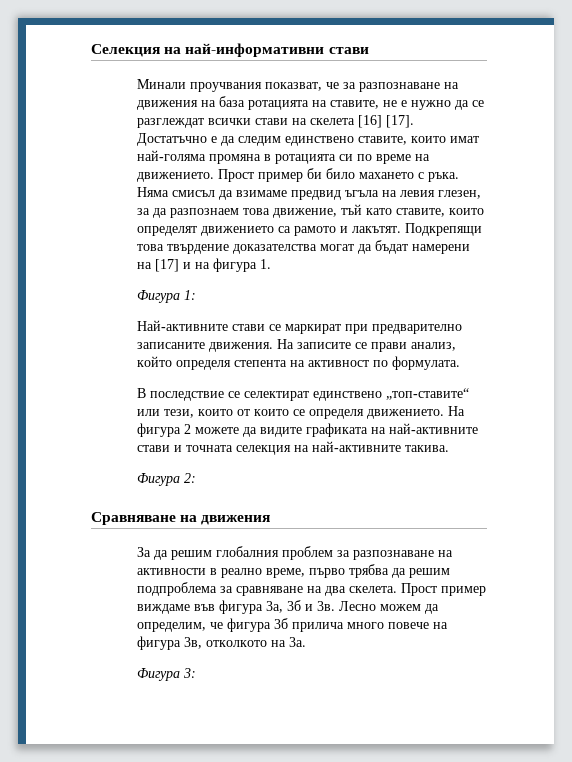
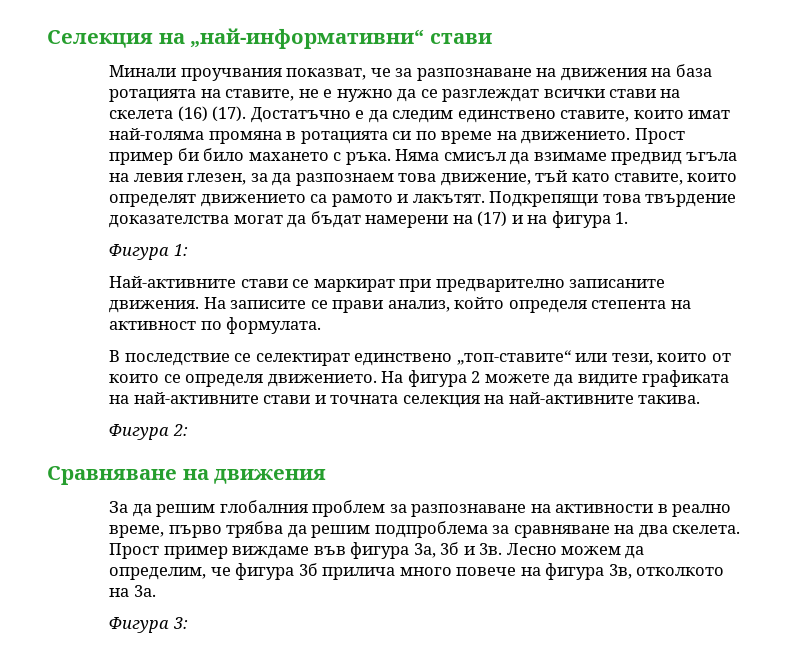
- Селекция на най-информативни стави
+ Селекция на „най-информативни“ стави
- Минали проучвания показват, че за разпознаване на движения на база ротацията на ставите, не е нужно да се разглеждат всички стави на скелета [16] [17].
+ Минали проучвания показват, че за разпознаване на движения на база ротацията на ставите, не е нужно да се разглеждат всички стави на скелета (16) (17).
- Подкрепящи това твърдение доказателства могат да бъдат намерени на [17] и на фигура 1.
+ Подкрепящи това твърдение доказателства могат да бъдат намерени на (17) и на фигура 1.

